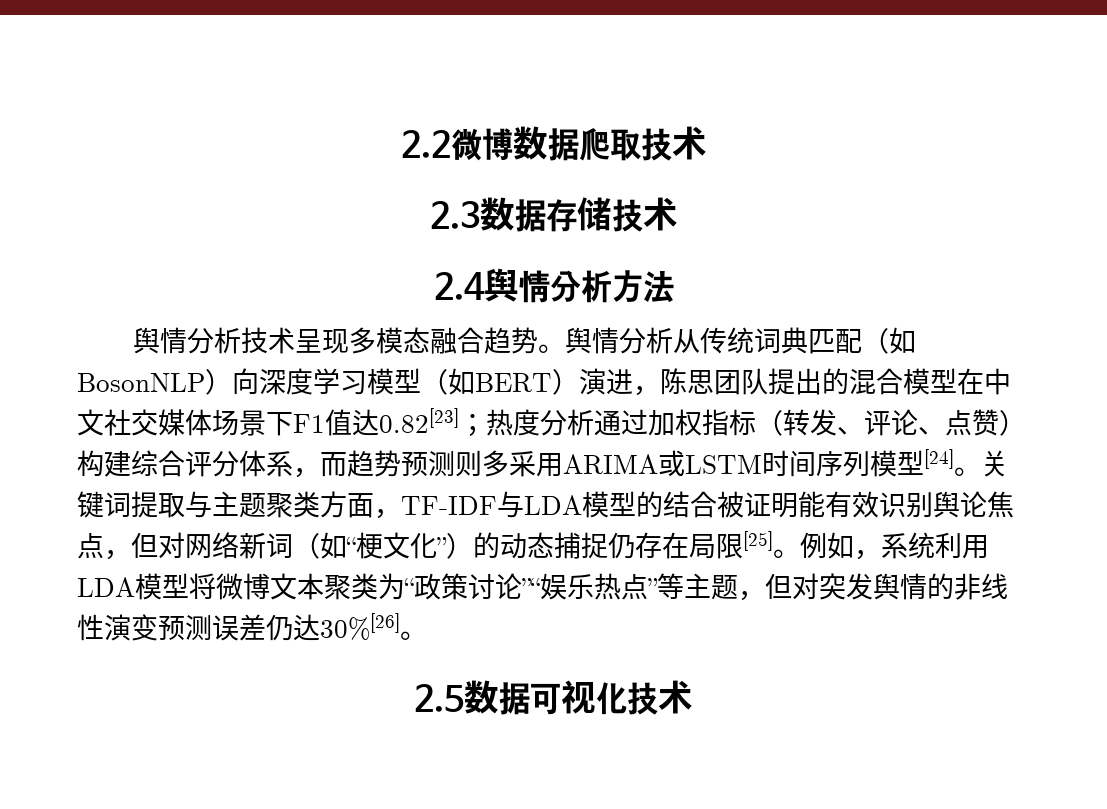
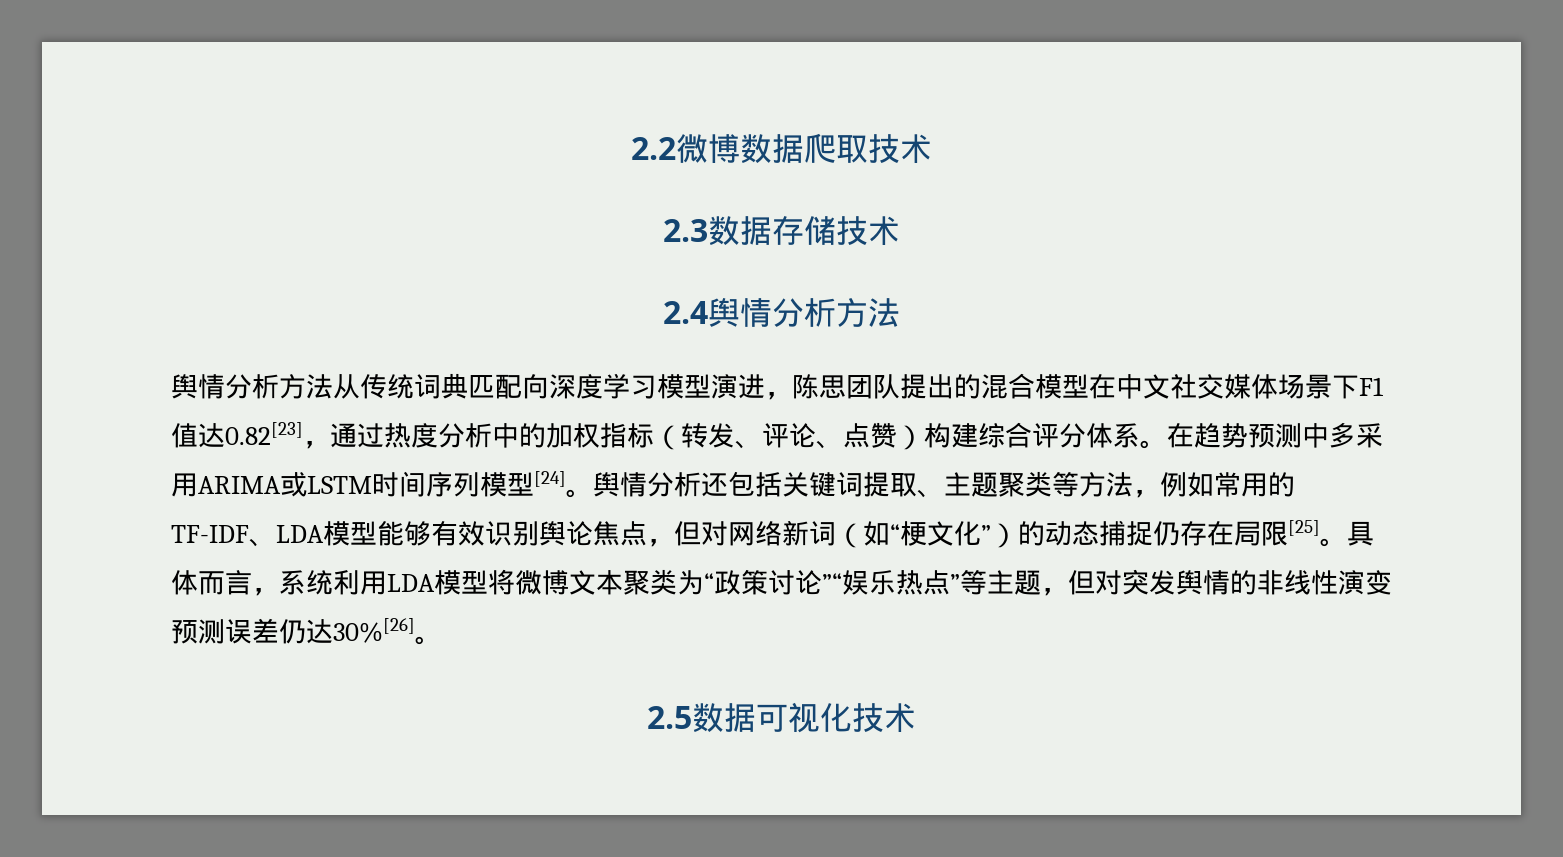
- 舆情分析技术呈现多模态融合趋势。舆情分析从传统词典匹配（如BosonNLP）向深度学习模型（如BERT）演进，陈思团队提出的混合模型在中文社交媒体场景下F1值达0.82[23]；热度分析通过加权指标（转发、评论、点赞）构建综合评分体系，而趋势预测则多采用ARIMA或LSTM时间序列模型[24]。
+ 舆情分析方法从传统词典匹配向深度学习模型演进，陈思团队提出的混合模型在中文社交媒体场景下F1值达0.82[23]，通过热度分析中的加权指标（转发、评论、点赞）构建综合评分体系。在趋势预测中多采用ARIMA或LSTM时间序列模型[24]。
- 关键词提取与主题聚类方面，TF-IDF与LDA模型的结合被证明能有效识别舆论焦点，但对网络新词（如“梗文化”）的动态捕捉仍存在局限[25]。
+ 舆情分析还包括关键词提取、主题聚类等方法，例如常用的TF-IDF、LDA模型能够有效识别舆论焦点，但对网络新词（如“梗文化”）的动态捕捉仍存在局限[25]。
- 例如，系统利用LDA模型将微博文本聚类为“政策讨论”“娱乐热点”等主题，但对突发舆情的非线性演变预测误差仍达30%[26]。
+ 具体而言，系统利用LDA模型将微博文本聚类为“政策讨论”“娱乐热点”等主题，但对突发舆情的非线性演变预测误差仍达30%[26]。

